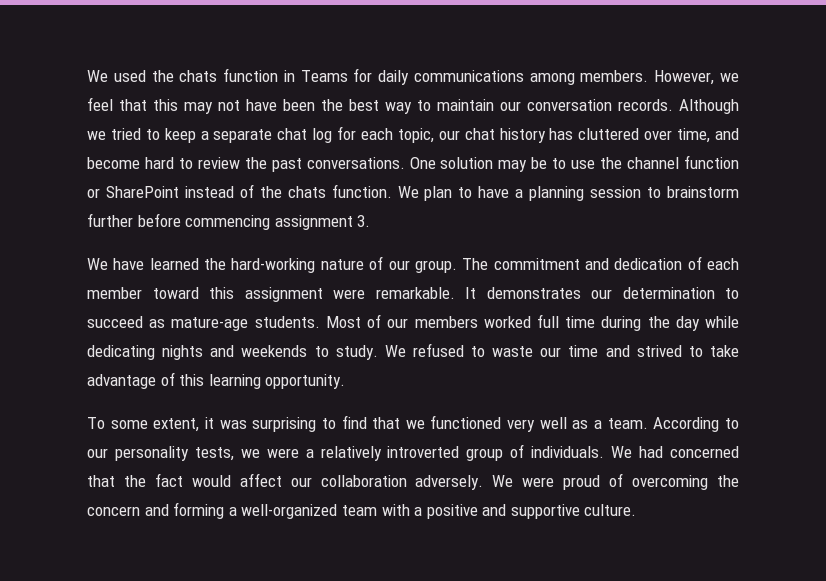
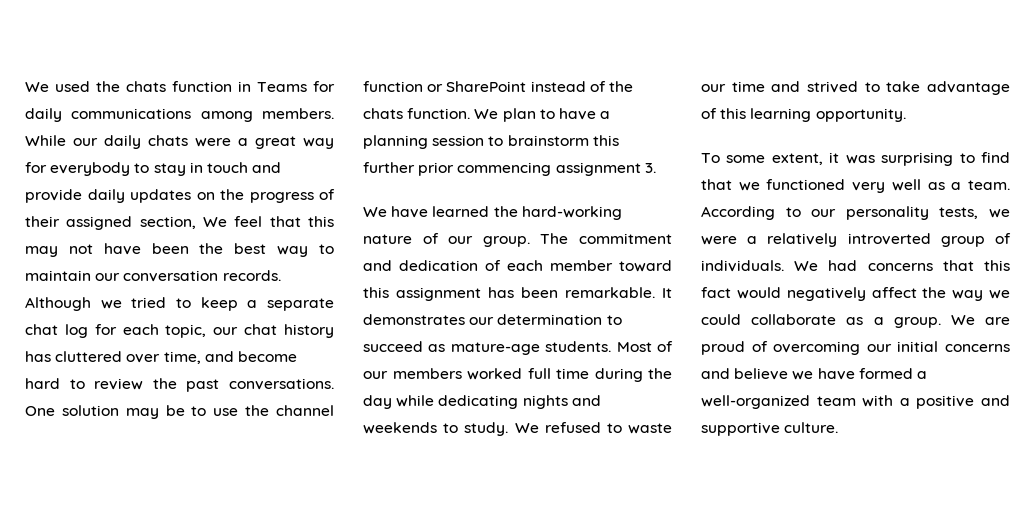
- However, we feel that this may not have been the best way to maintain our conversation records.
+ While our daily chats were a great way for everybody to stay in touch and provide daily updates on the progress of their assigned section, We feel that this may not have been the best way to maintain our conversation records.
- We plan to have a planning session to brainstorm further before commencing assignment 3.
+ We plan to have a planning session to brainstorm this further prior commencing assignment 3.
- The commitment and dedication of each member toward this assignment were remarkable.
+ The commitment and dedication of each member toward this assignment has been remarkable.
- We had concerned that the fact would affect our collaboration adversely. We were proud of overcoming the concern and forming a well-organized team with a positive and supportive culture.
+ We had concerns that this fact would negatively affect the way we could collaborate as a group. We are proud of overcoming our initial concerns and believe we have formed a well-organized team with a positive and supportive culture.

